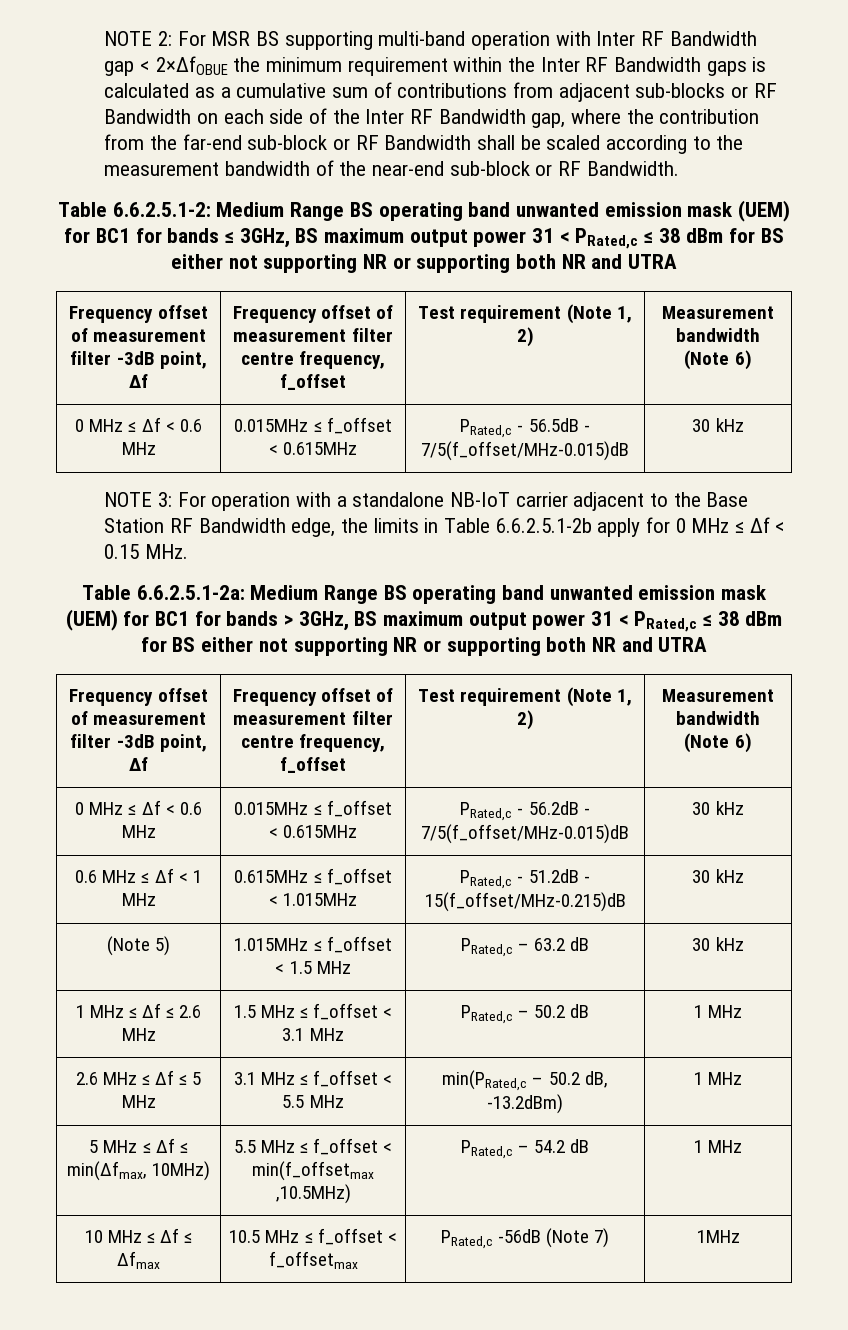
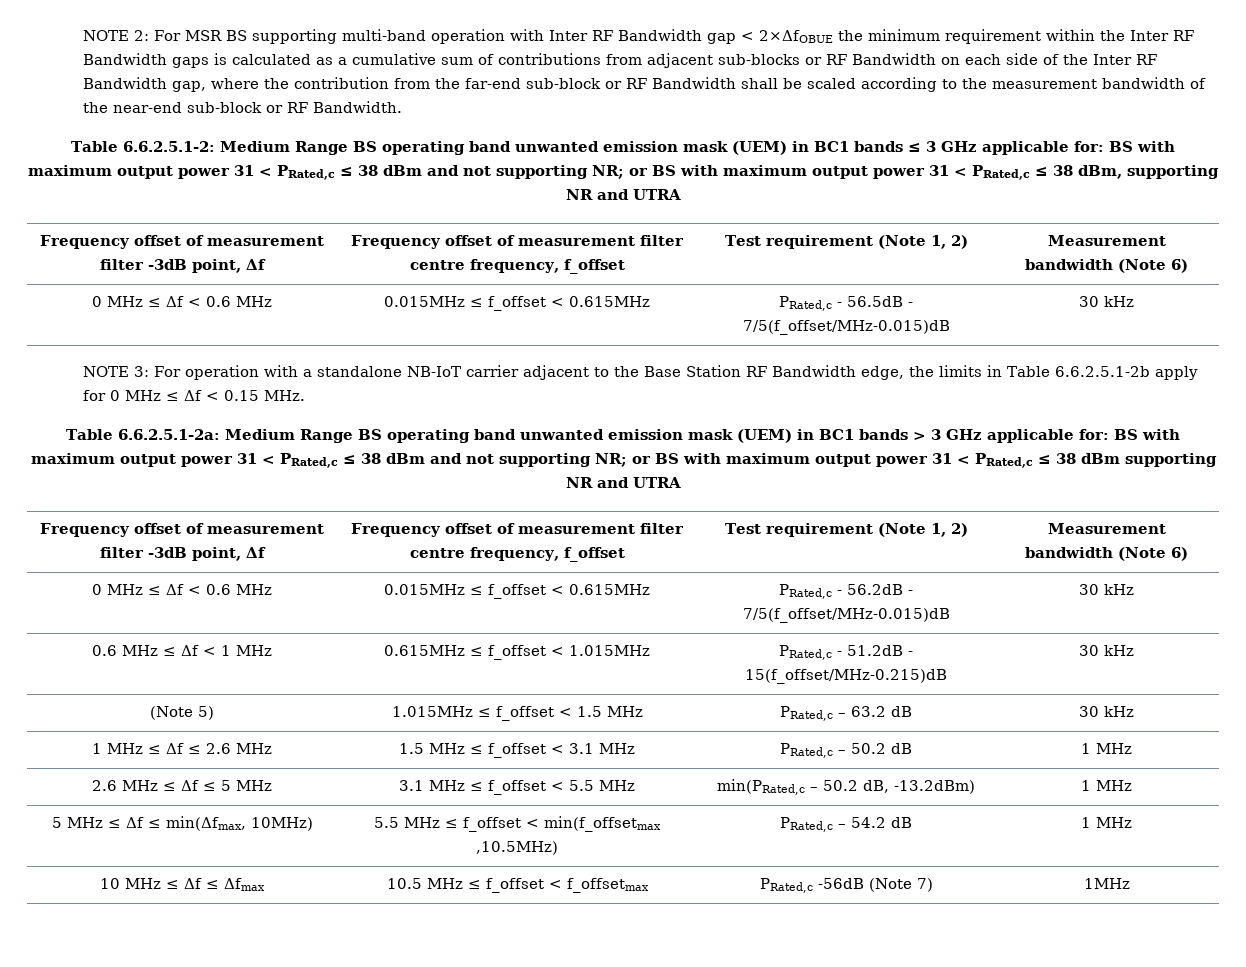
- Table 6.6.2.5.1-2: Medium Range BS operating band unwanted emission mask (UEM) for BC1 for bands ≤ 3GHz, BS maximum output power 31 < PRated,c ≤ 38 dBm for BS either not supporting NR or supporting both NR and UTRA
+ Table 6.6.2.5.1-2: Medium Range BS operating band unwanted emission mask (UEM) in BC1 bands ≤ 3 GHz applicable for: BS with maximum output power 31 < PRated,c ≤ 38 dBm and not supporting NR; or BS with maximum output power 31 < PRated,c ≤ 38 dBm, supporting NR and UTRA
- Table 6.6.2.5.1-2a: Medium Range BS operating band unwanted emission mask (UEM) for BC1 for bands > 3GHz, BS maximum output power 31 < PRated,c ≤ 38 dBm for BS either not supporting NR or supporting both NR and UTRA
+ Table 6.6.2.5.1-2a: Medium Range BS operating band unwanted emission mask (UEM) in BC1 bands > 3 GHz applicable for: BS with maximum output power 31 < PRated,c ≤ 38 dBm and not supporting NR; or BS with maximum output power 31 < PRated,c ≤ 38 dBm supporting NR and UTRA

